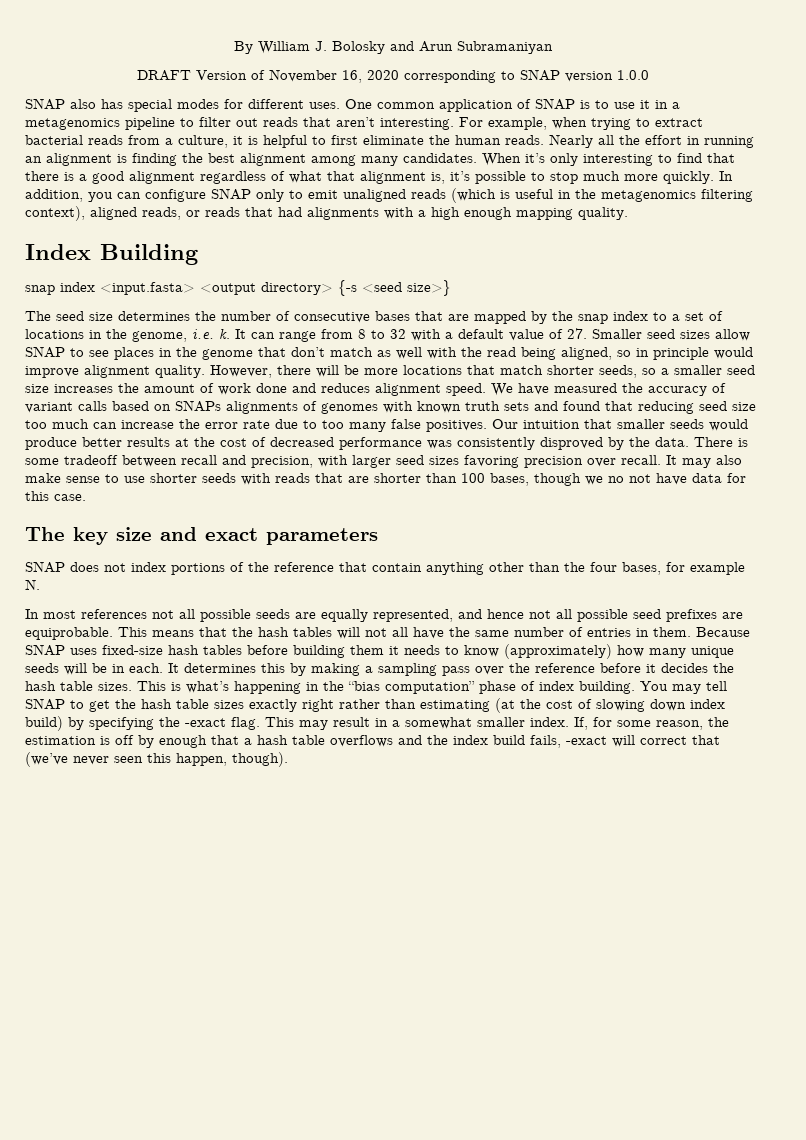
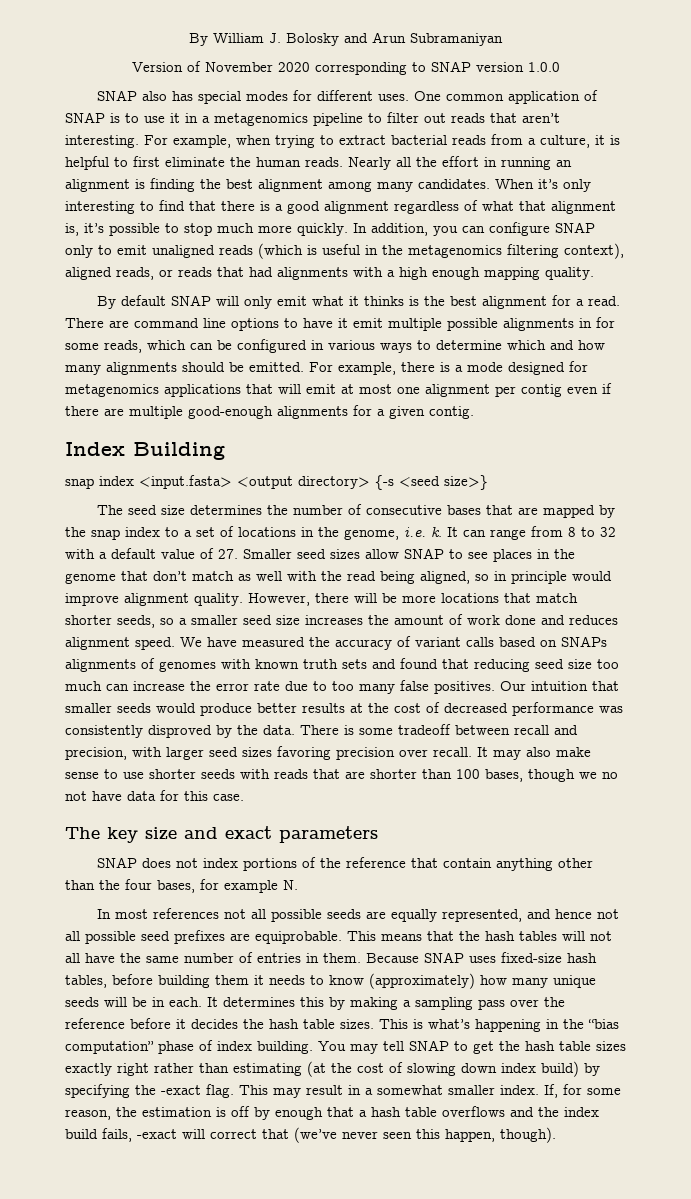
- DRAFT Version of November 16, 2020 corresponding to SNAP version 1.0.0
+ Version of November 2020 corresponding to SNAP version 1.0.0
+ By default SNAP will only emit what it thinks is the best alignment for a read. There are command line options to have it emit multiple possible alignments in for some reads, which can be configured in various ways to determine which and how many alignments should be emitted. For example, there is a mode designed for metagenomics applications that will emit at most one alignment per contig even if there are multiple good-enough alignments for a given contig.
- Because SNAP uses fixed-size hash tables before building them it needs to know (approximately) how many unique seeds will be in each.
+ Because SNAP uses fixed-size hash tables, before building them it needs to know (approximately) how many unique seeds will be in each.

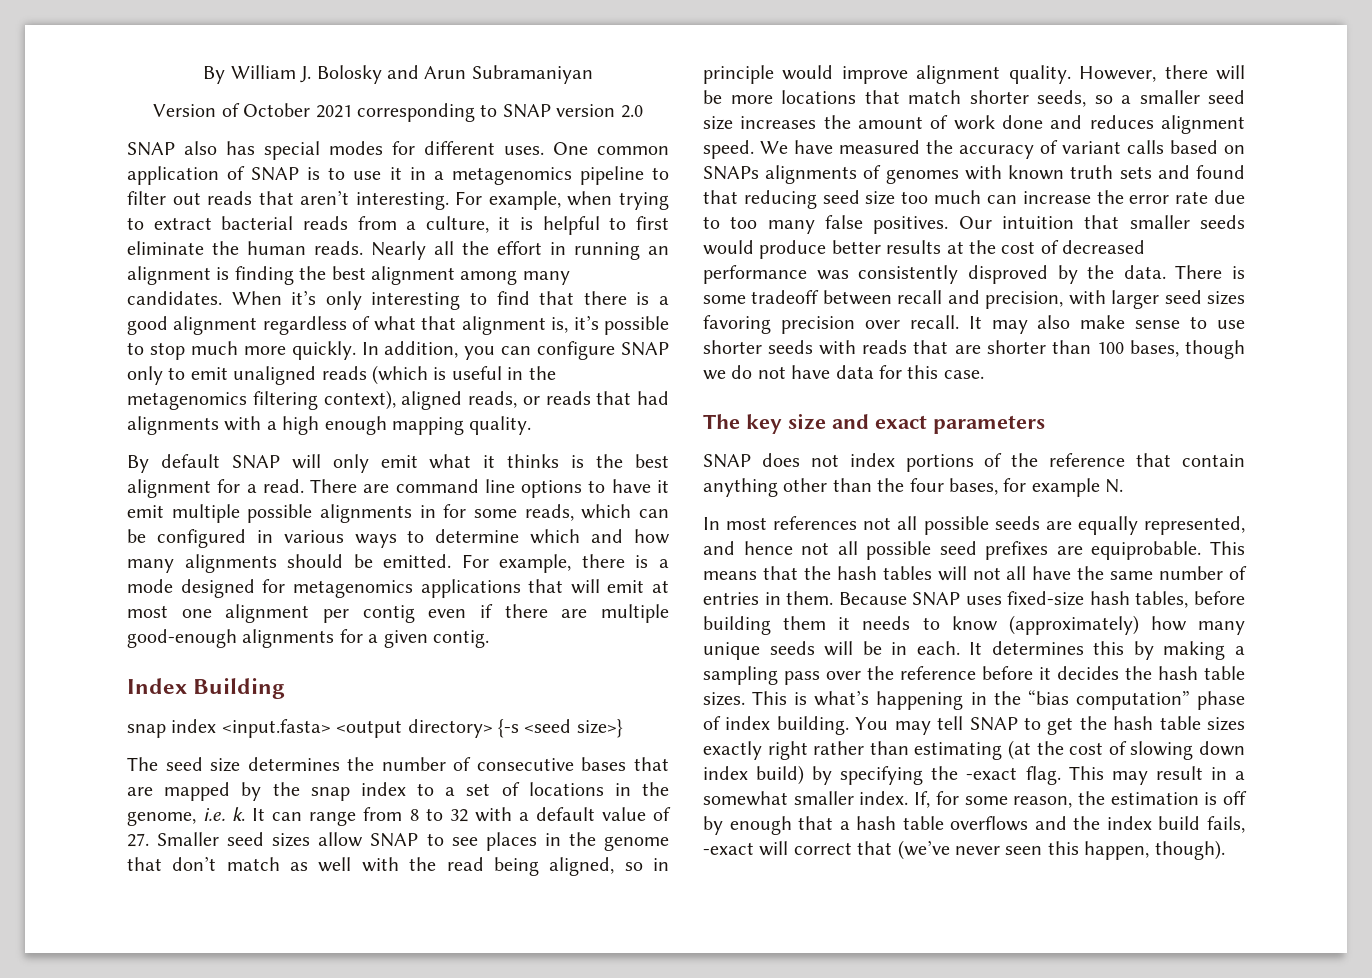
- Version of November 2020 corresponding to SNAP version 1.0.0
+ Version of October 2021 corresponding to SNAP version 2.0
- It may also make sense to use shorter seeds with reads that are shorter than 100 bases, though we no not have data for this case.
+ It may also make sense to use shorter seeds with reads that are shorter than 100 bases, though we do not have data for this case.

